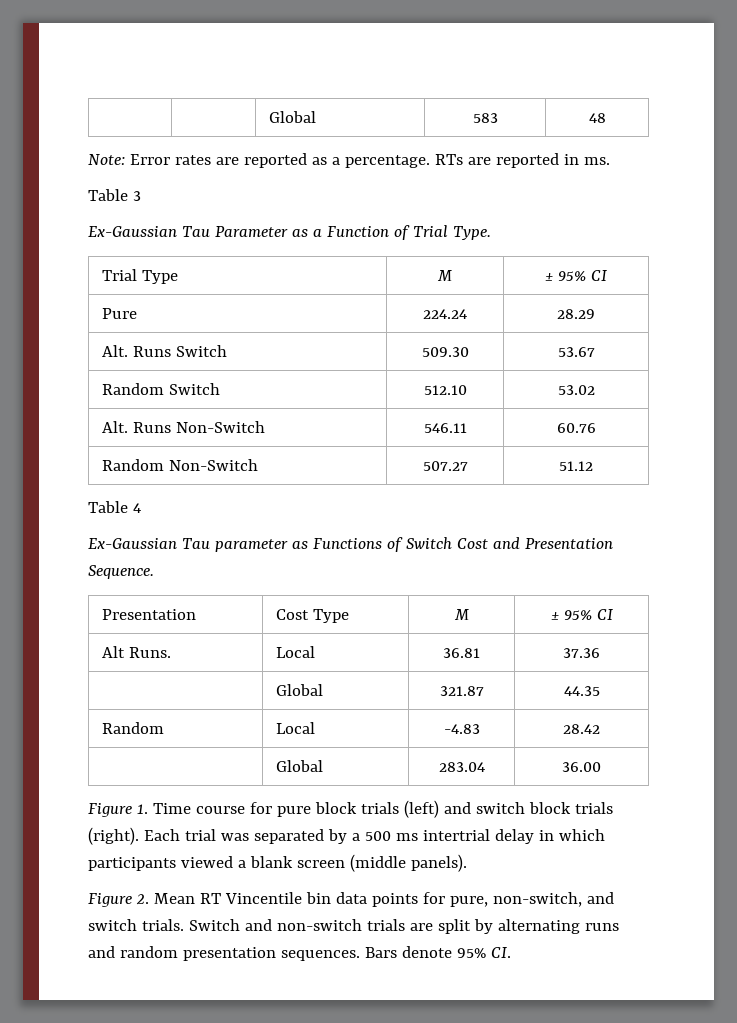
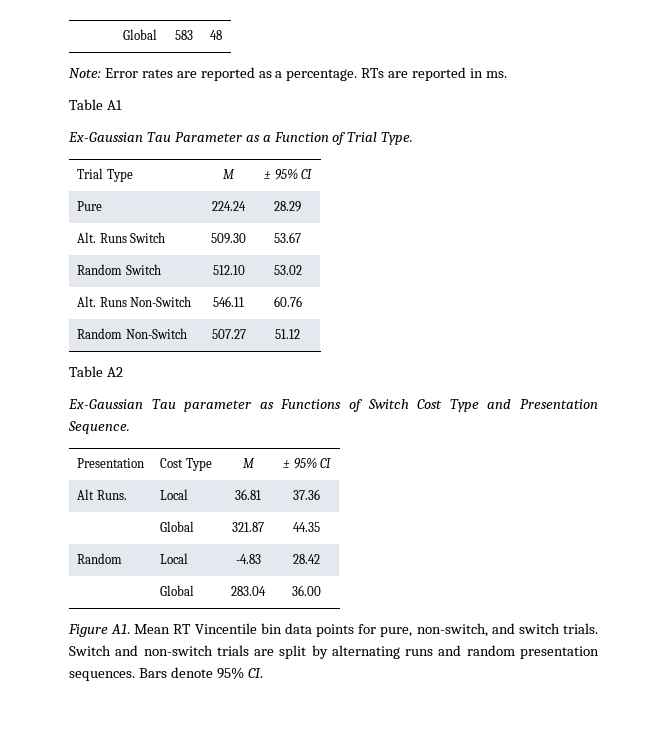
- Table 3
+ Table A1
- Table 4
+ Table A2
- Ex-Gaussian Tau parameter as Functions of Switch Cost and Presentation Sequence.
+ Ex-Gaussian Tau parameter as Functions of Switch Cost Type and Presentation Sequence.
- Figure 1. Time course for pure block trials (left) and switch block trials (right). Each trial was separated by a 500 ms intertrial delay in which participants viewed a blank screen (middle panels).
- Figure 2. Mean RT Vincentile bin data points for pure, non-switch, and switch trials.
+ Figure A1. Mean RT Vincentile bin data points for pure, non-switch, and switch trials.

